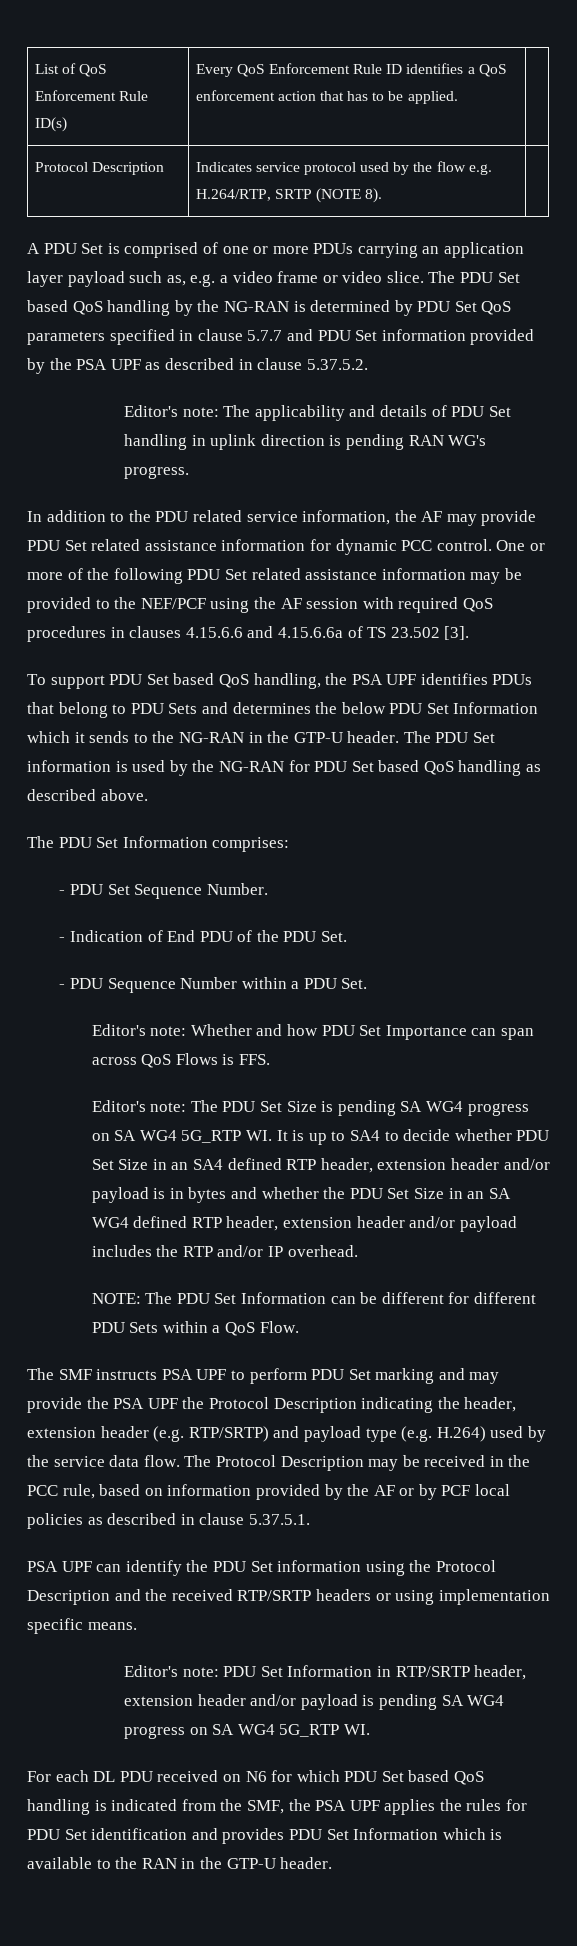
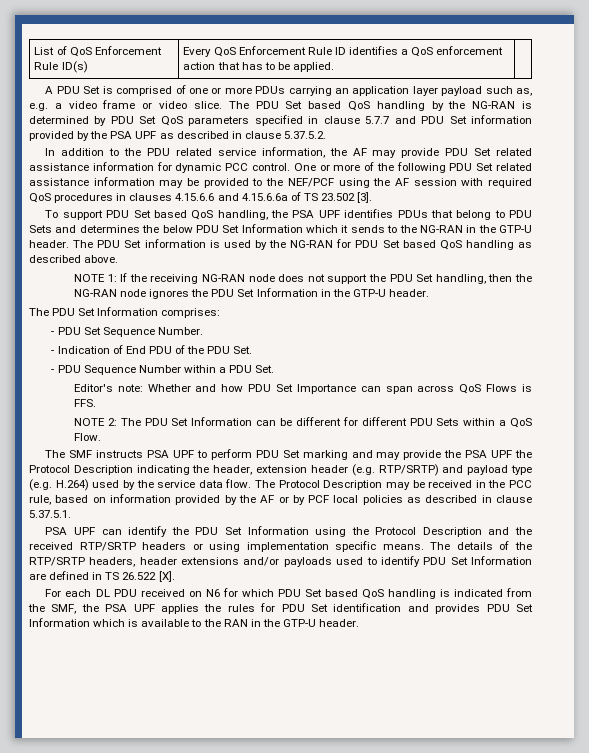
- Protocol Description | Indicates service protocol used by the flow e.g. H.264/RTP, SRTP (NOTE 8). |
- Editor's note: The applicability and details of PDU Set handling in uplink direction is pending RAN WG's progress.
+ NOTE 1: If the receiving NG-RAN node does not support the PDU Set handling, then the NG-RAN node ignores the PDU Set Information in the GTP-U header.
- Editor's note: The PDU Set Size is pending SA WG4 progress on SA WG4 5G_RTP WI. It is up to SA4 to decide whether PDU Set Size in an SA4 defined RTP header, extension header and/or payload is in bytes and whether the PDU Set Size in an SA WG4 defined RTP header, extension header and/or payload includes the RTP and/or IP overhead.
- NOTE: The PDU Set Information can be different for different PDU Sets within a QoS Flow.
+ NOTE 2: The PDU Set Information can be different for different PDU Sets within a QoS Flow.
- PSA UPF can identify the PDU Set information using the Protocol Description and the received RTP/SRTP headers or using implementation specific means.
- Editor's note: PDU Set Information in RTP/SRTP header, extension header and/or payload is pending SA WG4 progress on SA WG4 5G_RTP WI.
+ PSA UPF can identify the PDU Set Information using the Protocol Description and the received RTP/SRTP headers or using implementation specific means. The details of the RTP/SRTP headers, header extensions and/or payloads used to identify PDU Set Information are defined in TS 26.522 [X].

